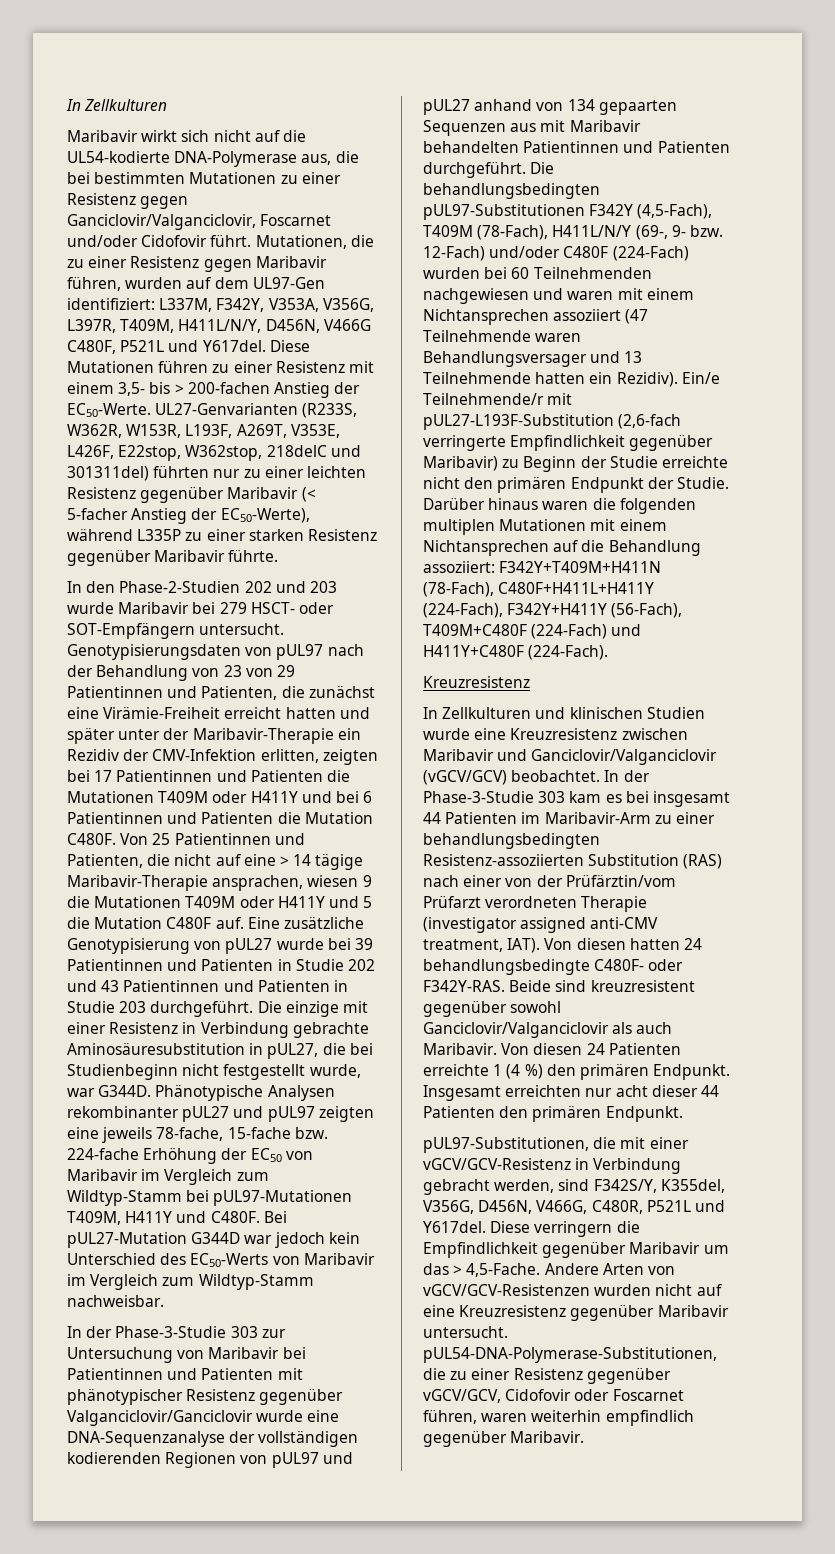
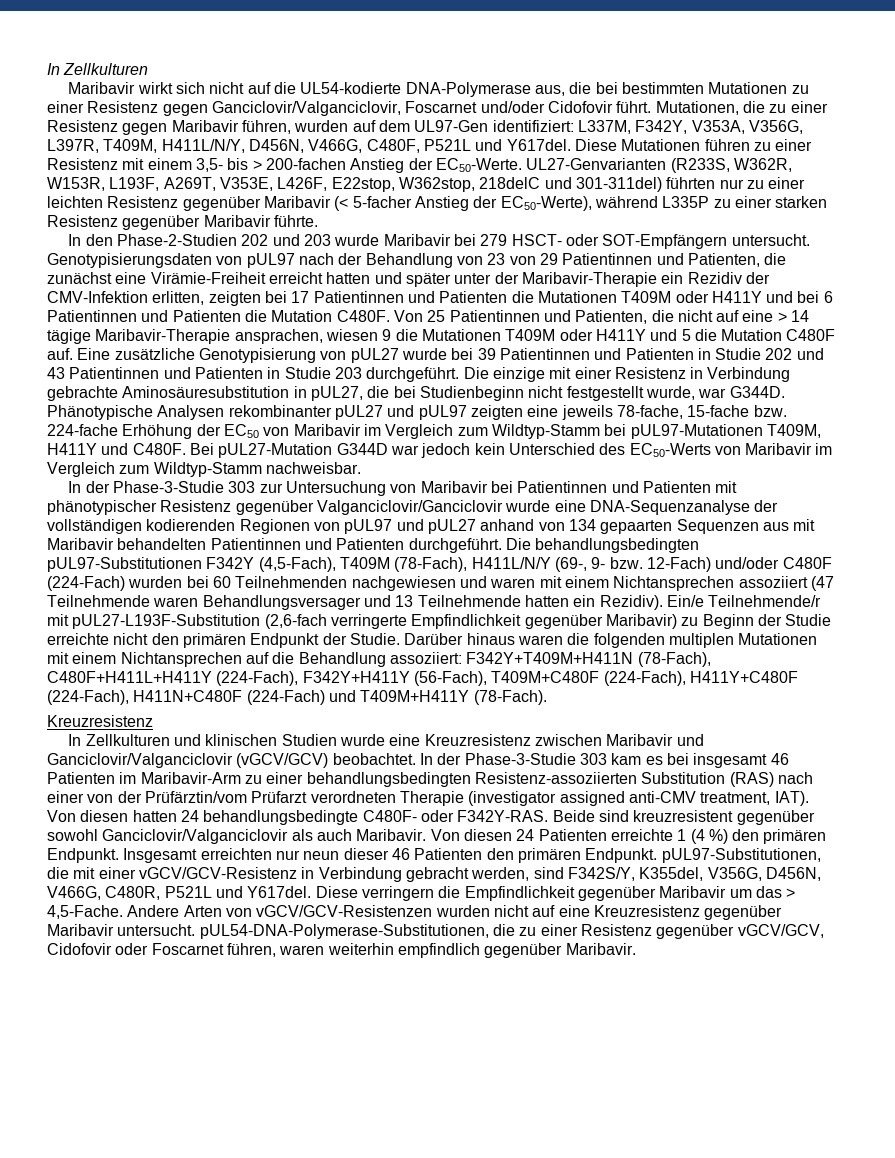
- Mutationen, die zu einer Resistenz gegen Maribavir führen, wurden auf dem UL97-Gen identifiziert: L337M, F342Y, V353A, V356G, L397R, T409M, H411L/N/Y, D456N, V466G C480F, P521L und Y617del.
+ Mutationen, die zu einer Resistenz gegen Maribavir führen, wurden auf dem UL97-Gen identifiziert: L337M, F342Y, V353A, V356G, L397R, T409M, H411L/N/Y, D456N, V466G, C480F, P521L und Y617del.
- UL27-Genvarianten (R233S, W362R, W153R, L193F, A269T, V353E, L426F, E22stop, W362stop, 218delC und 301311del) führten nur zu einer leichten Resistenz gegenüber Maribavir (< 5-facher Anstieg der EC50-Werte), während L335P zu einer starken Resistenz gegenüber Maribavir führte.
+ UL27-Genvarianten (R233S, W362R, W153R, L193F, A269T, V353E, L426F, E22stop, W362stop, 218delC und 301-311del) führten nur zu einer leichten Resistenz gegenüber Maribavir (< 5-facher Anstieg der EC50-Werte), während L335P zu einer starken Resistenz gegenüber Maribavir führte.
- Darüber hinaus waren die folgenden multiplen Mutationen mit einem Nichtansprechen auf die Behandlung assoziiert: F342Y+T409M+H411N (78-Fach), C480F+H411L+H411Y (224-Fach), F342Y+H411Y (56-Fach), T409M+C480F (224-Fach) und H411Y+C480F (224-Fach).
+ Darüber hinaus waren die folgenden multiplen Mutationen mit einem Nichtansprechen auf die Behandlung assoziiert: F342Y+T409M+H411N (78-Fach), C480F+H411L+H411Y (224-Fach), F342Y+H411Y (56-Fach), T409M+C480F (224-Fach), H411Y+C480F (224-Fach), H411N+C480F (224-Fach) und T409M+H411Y (78-Fach).
- In der Phase-3-Studie 303 kam es bei insgesamt 44 Patienten im Maribavir-Arm zu einer behandlungsbedingten Resistenz-assoziierten Substitution (RAS) nach einer von der Prüfärztin/vom Prüfarzt verordneten Therapie (investigator assigned anti-CMV treatment, IAT).
+ In der Phase-3-Studie 303 kam es bei insgesamt 46 Patienten im Maribavir-Arm zu einer behandlungsbedingten Resistenz-assoziierten Substitution (RAS) nach einer von der Prüfärztin/vom Prüfarzt verordneten Therapie (investigator assigned anti-CMV treatment, IAT).
- Insgesamt erreichten nur acht dieser 44 Patienten den primären Endpunkt.
- pUL97-Substitutionen, die mit einer vGCV/GCV-Resistenz in Verbindung gebracht werden, sind F342S/Y, K355del, V356G, D456N, V466G, C480R, P521L und Y617del.
+ Insgesamt erreichten nur neun dieser 46 Patienten den primären Endpunkt. pUL97-Substitutionen, die mit einer vGCV/GCV-Resistenz in Verbindung gebracht werden, sind F342S/Y, K355del, V356G, D456N, V466G, C480R, P521L und Y617del.

